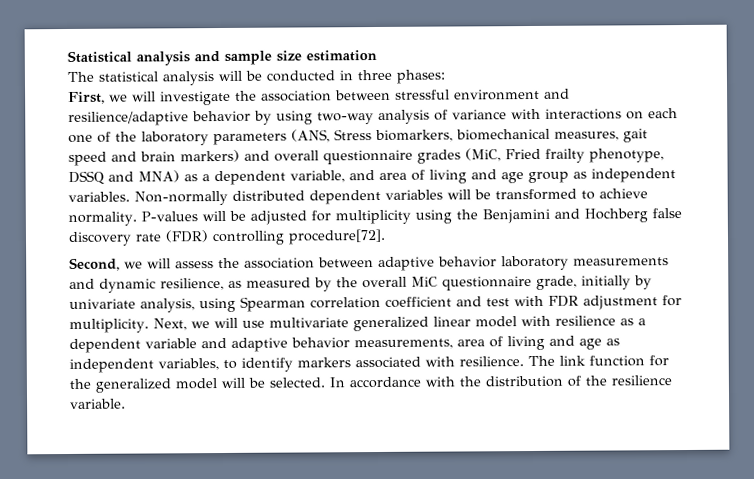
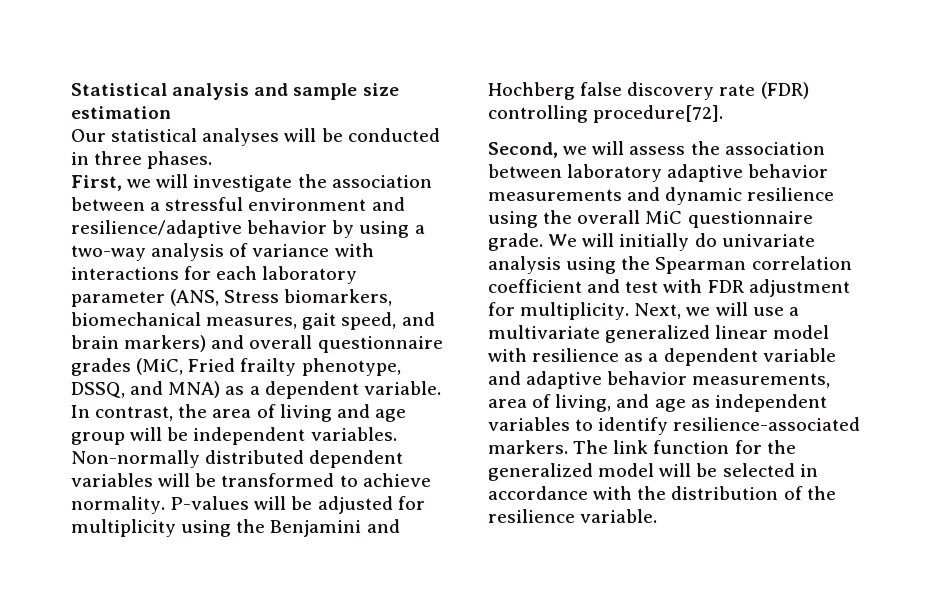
- The statistical analysis will be conducted in three phases:
+ Our statistical analyses will be conducted in three phases.
- First, we will investigate the association between stressful environment and resilience/adaptive behavior by using two-way analysis of variance with interactions on each one of the laboratory parameters (ANS, Stress biomarkers, biomechanical measures, gait speed and brain markers) and overall questionnaire grades (MiC, Fried frailty phenotype, DSSQ and MNA) as a dependent variable, and area of living and age group as independent variables.
+ First, we will investigate the association between a stressful environment and resilience/adaptive behavior by using a two-way analysis of variance with interactions for each laboratory parameter (ANS, Stress biomarkers, biomechanical measures, gait speed, and brain markers) and overall questionnaire grades (MiC, Fried frailty phenotype, DSSQ, and MNA) as a dependent variable. In contrast, the area of living and age group will be independent variables.
- Second, we will assess the association between adaptive behavior laboratory measurements and dynamic resilience, as measured by the overall MiC questionnaire grade, initially by univariate analysis, using Spearman correlation coefficient and test with FDR adjustment for multiplicity.
+ Second, we will assess the association between laboratory adaptive behavior measurements and dynamic resilience using the overall MiC questionnaire grade. We will initially do univariate analysis using the Spearman correlation coefficient and test with FDR adjustment for multiplicity.
- Next, we will use multivariate generalized linear model with resilience as a dependent variable and adaptive behavior measurements, area of living and age as independent variables, to identify markers associated with resilience.
+ Next, we will use a multivariate generalized linear model with resilience as a dependent variable and adaptive behavior measurements, area of living, and age as independent variables to identify resilience-associated markers.
- The link function for the generalized model will be selected. In accordance with the distribution of the resilience variable.
+ The link function for the generalized model will be selected in accordance with the distribution of the resilience variable.

